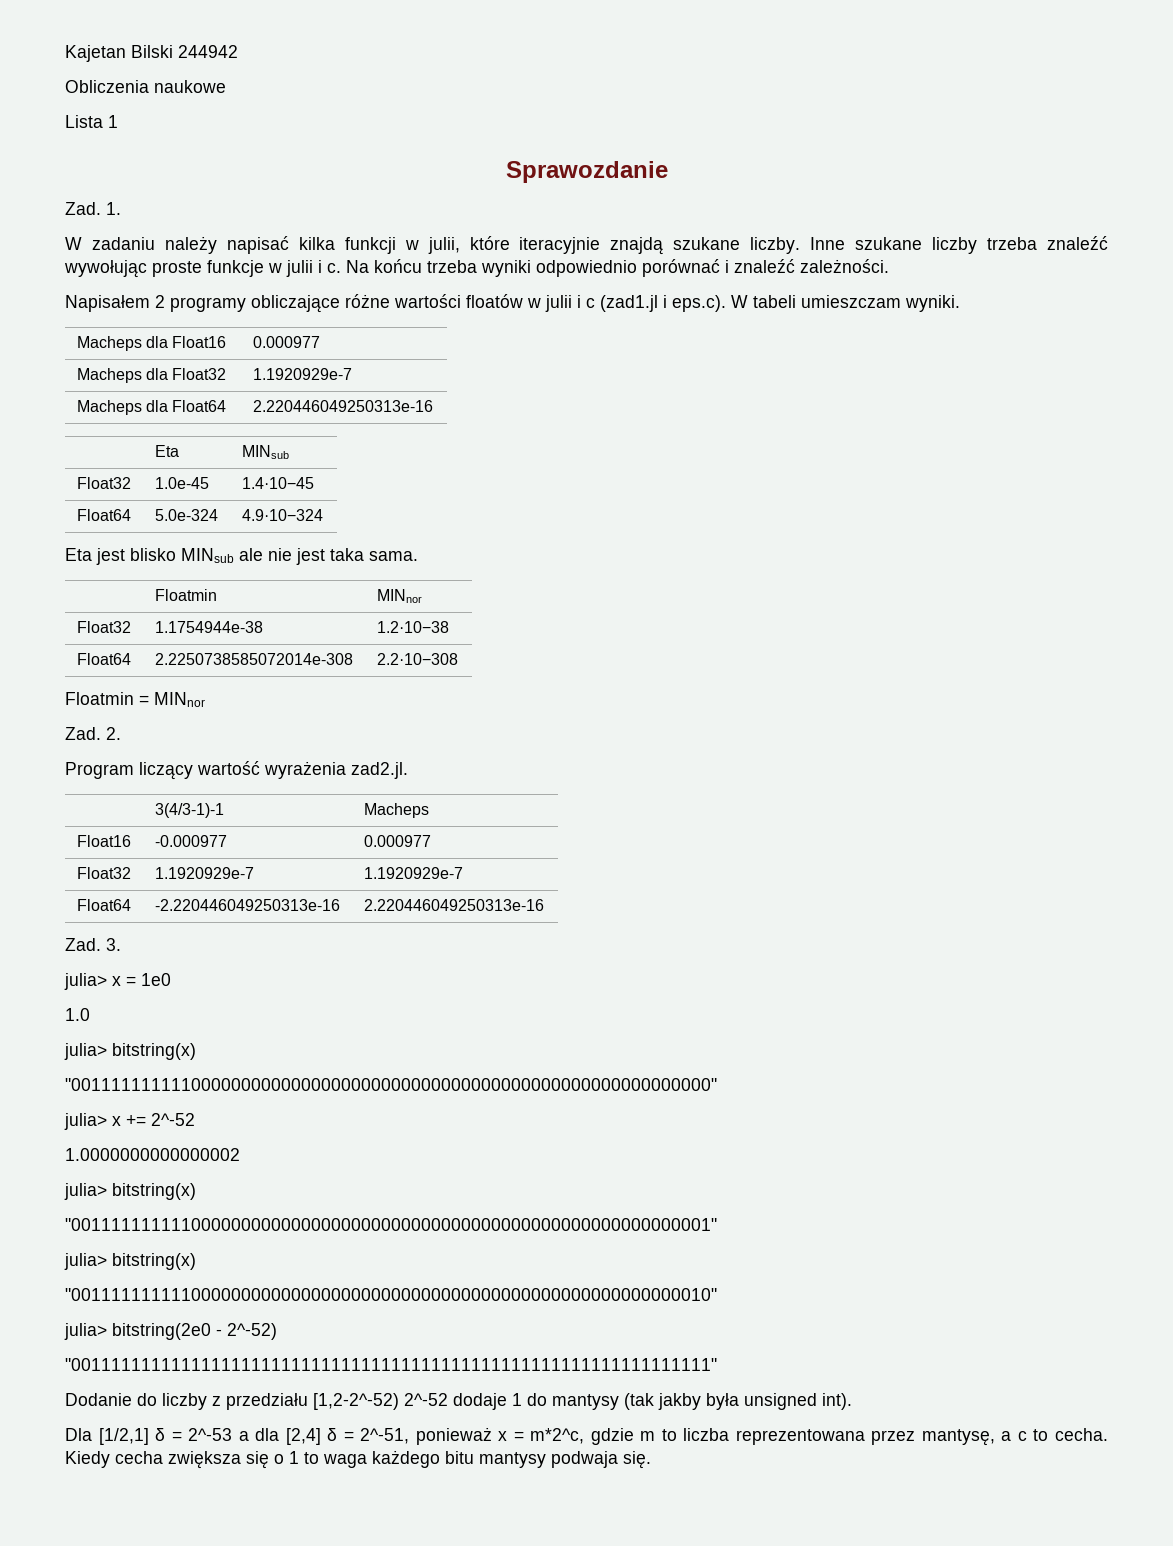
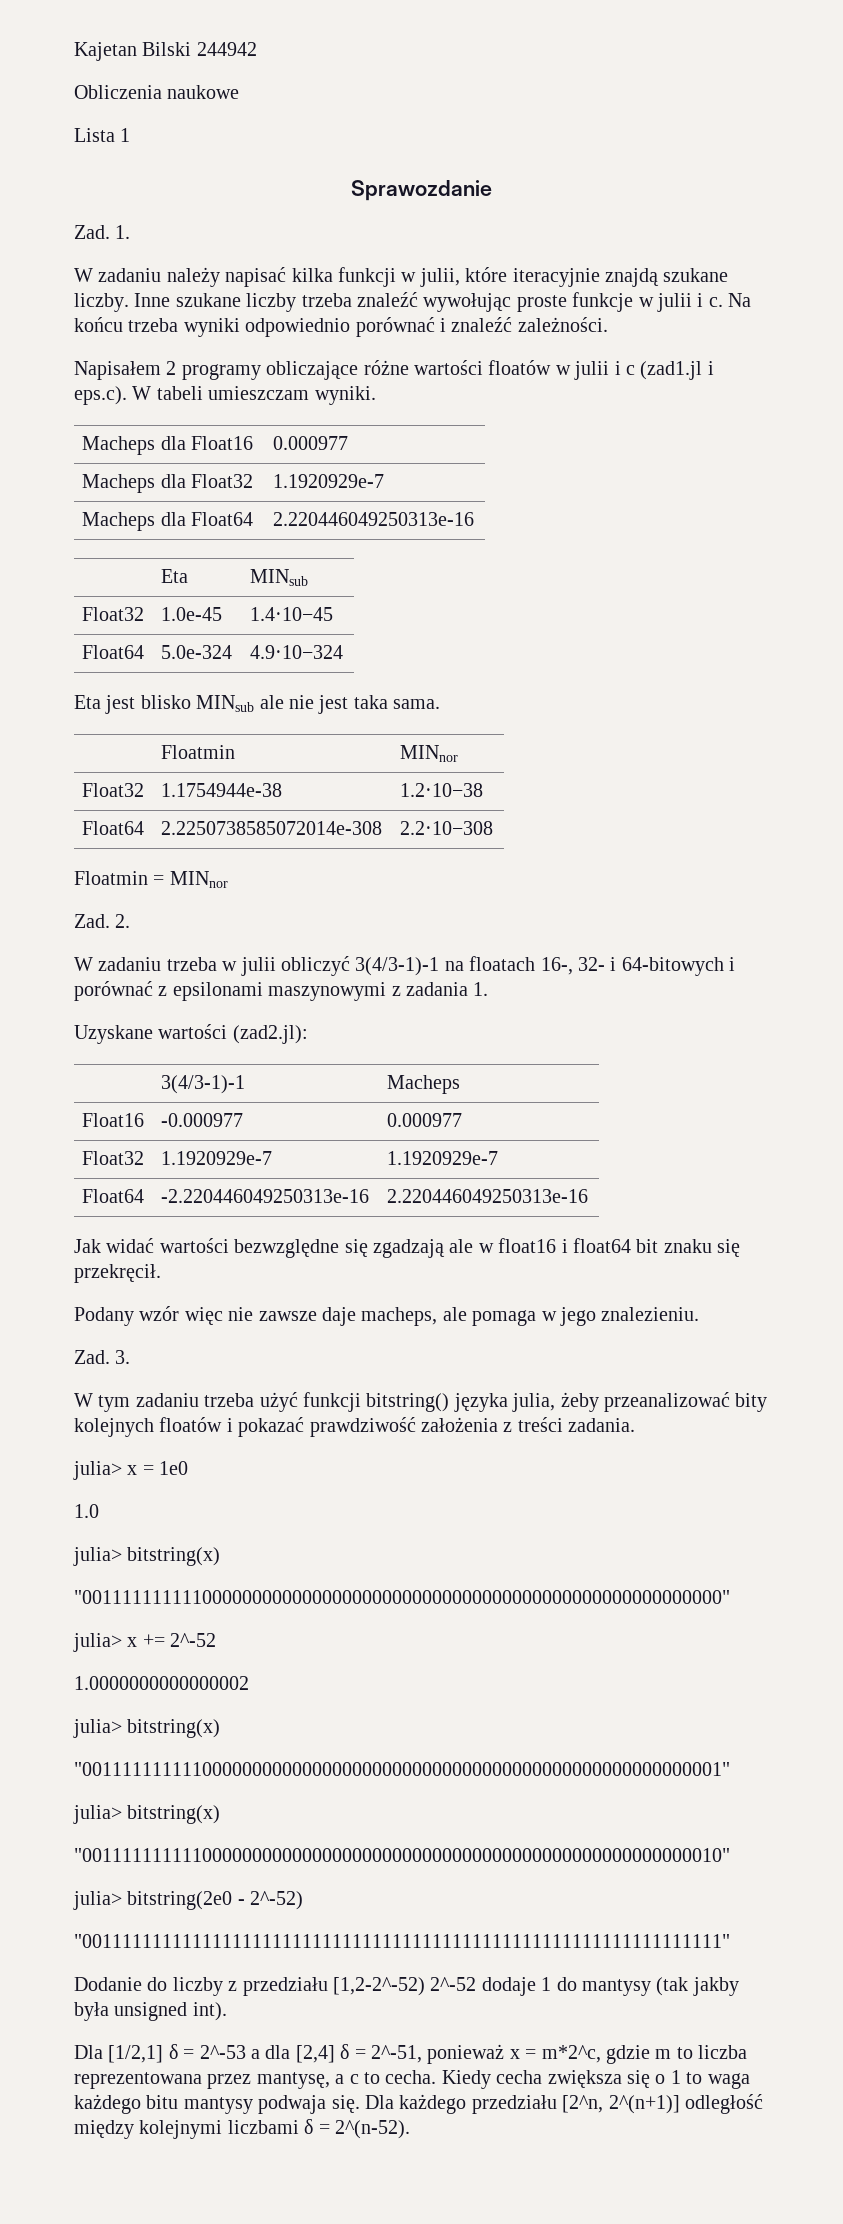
- Program liczący wartość wyrażenia zad2.jl.
+ W zadaniu trzeba w julii obliczyć 3(4/3-1)-1 na floatach 16-, 32- i 64-bitowych i porównać z epsilonami maszynowymi z zadania 1.
+ Uzyskane wartości (zad2.jl):
+ Jak widać wartości bezwzględne się zgadzają ale w float16 i float64 bit znaku się przekręcił.
+ Podany wzór więc nie zawsze daje macheps, ale pomaga w jego znalezieniu.
  Zad. 3.
+ W tym zadaniu trzeba użyć funkcji bitstring() języka julia, żeby przeanalizować bity kolejnych floatów i pokazać prawdziwość założenia z treści zadania.
+ Dla każdego przedziału [2^n, 2^(n+1)] odległość między kolejnymi liczbami δ = 2^(n-52).

